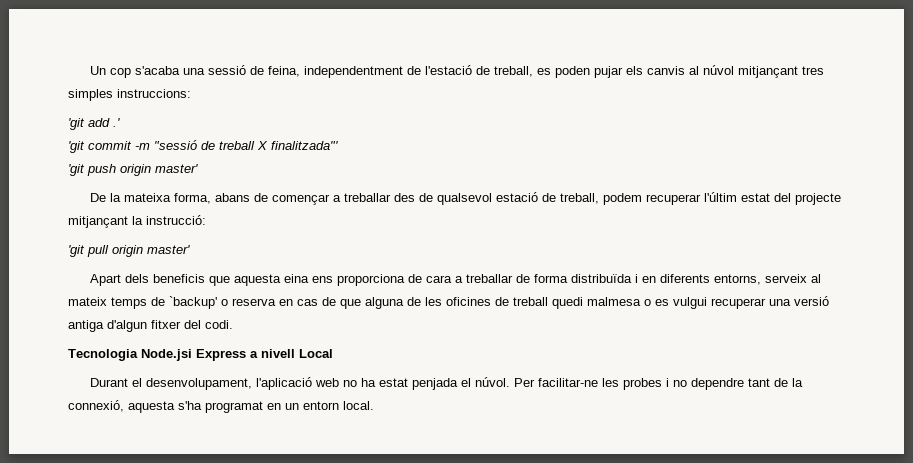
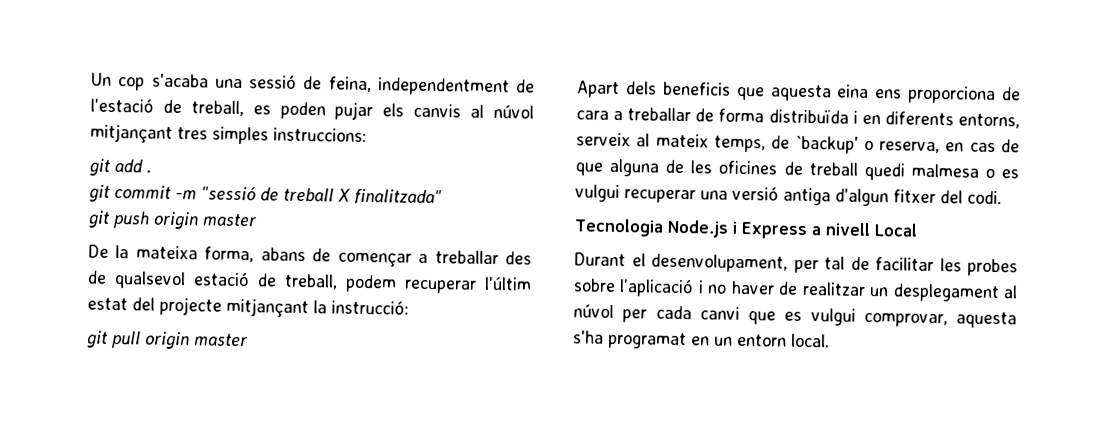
- 'git add .'
- 'git commit -m "sessió de treball X finalitzada"'
- 'git push origin master'
+ git add .
+ git commit -m "sessió de treball X finalitzada"
+ git push origin master
- 'git pull origin master'
+ git pull origin master
- Apart dels beneficis que aquesta eina ens proporciona de cara a treballar de forma distribuïda i en diferents entorns, serveix al mateix temps de `backup' o reserva en cas de que alguna de les oficines de treball quedi malmesa o es vulgui recuperar una versió antiga d'algun fitxer del codi.
+ Apart dels beneficis que aquesta eina ens proporciona de cara a treballar de forma distribuïda i en diferents entorns, serveix al mateix temps, de `backup' o reserva, en cas de que alguna de les oficines de treball quedi malmesa o es vulgui recuperar una versió antiga d'algun fitxer del codi.
- Tecnologia Node.jsi Express a nivell Local
+ Tecnologia Node.js i Express a nivell Local
- Durant el desenvolupament, l'aplicació web no ha estat penjada el núvol. Per facilitar-ne les probes i no dependre tant de la connexió, aquesta s'ha programat en un entorn local.
+ Durant el desenvolupament, per tal de facilitar les probes sobre l’aplicació i no haver de realitzar un desplegament al núvol per cada canvi que es vulgui comprovar, aquesta s'ha programat en un entorn local.

